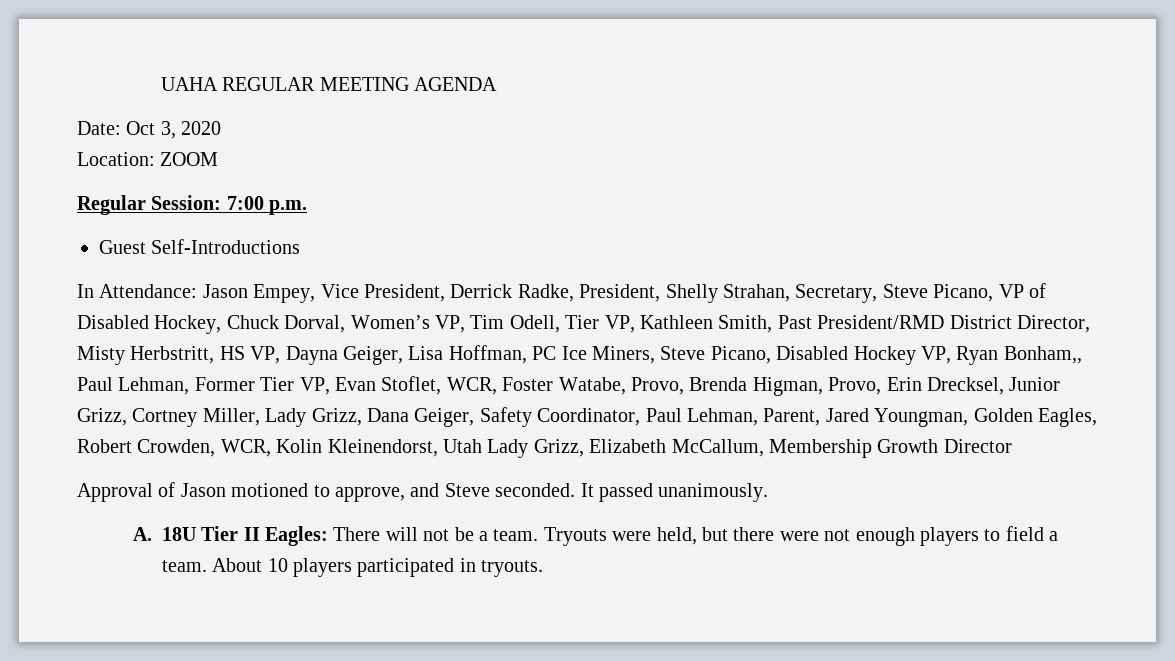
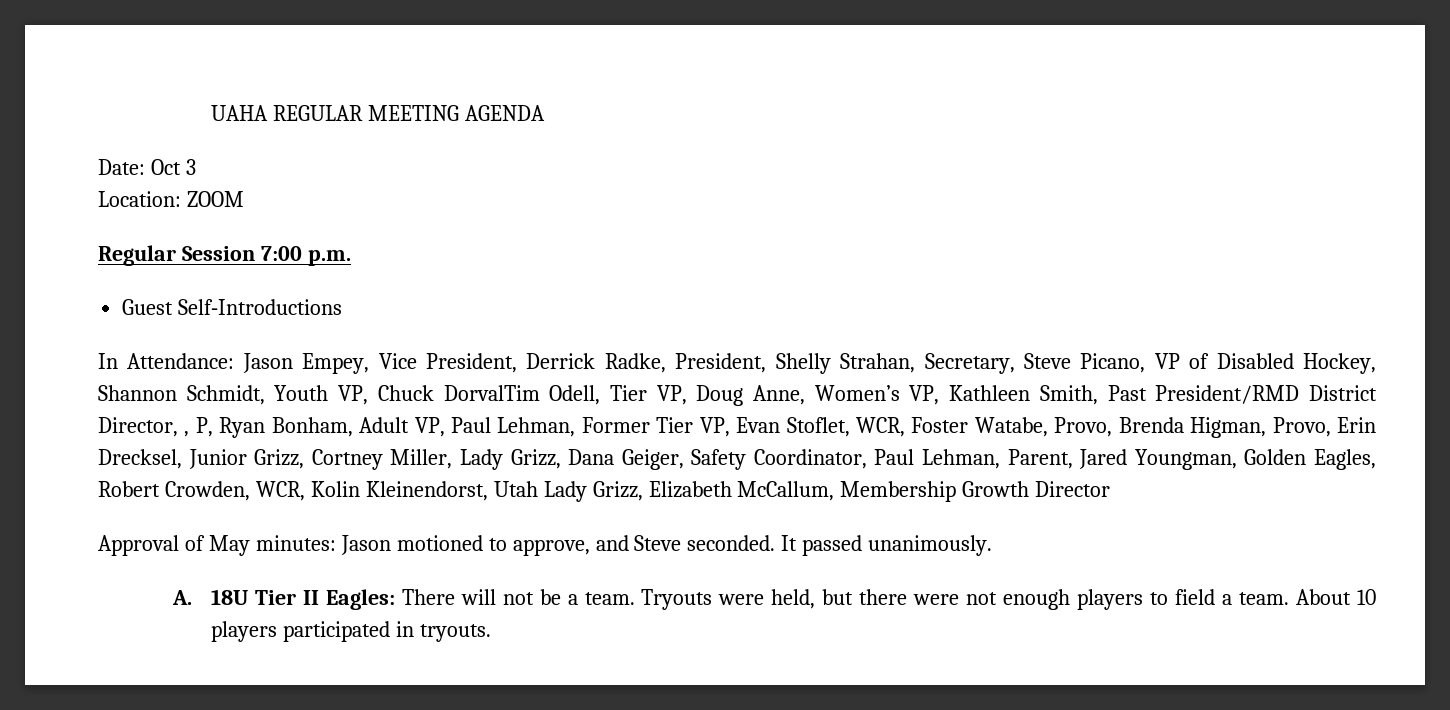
- Date: Oct 3, 2020
+ Date: Oct 3
- Regular Session: 7:00 p.m.
+ Regular Session 7:00 p.m.
- Jason Empey, Vice President, Derrick Radke, President, Shelly Strahan, Secretary, Steve Picano, VP of Disabled Hockey, Chuck Dorval, Women’s VP, Tim Odell, Tier VP, Kathleen Smith, Past President/RMD District Director, Misty Herbstritt, HS VP, Dayna Geiger, Lisa Hoffman, PC Ice Miners, Steve Picano, Disabled Hockey VP, Ryan Bonham,, Paul Lehman, Former Tier VP, Evan Stoflet, WCR, Foster Watabe, Provo, Brenda Higman, Provo, Erin Drecksel, Junior Grizz, Cortney Miller, Lady Grizz, Dana Geiger, Safety Coordinator, Paul Lehman, Parent, Jared Youngman, Golden Eagles, Robert Crowden, WCR, Kolin Kleinendorst, Utah Lady Grizz, Elizabeth McCallum, Membership Growth Director
+ Jason Empey, Vice President, Derrick Radke, President, Shelly Strahan, Secretary, Steve Picano, VP of Disabled Hockey, Shannon Schmidt, Youth VP, Chuck DorvalTim Odell, Tier VP, Doug Anne, Women’s VP, Kathleen Smith, Past President/RMD District Director, , P, Ryan Bonham, Adult VP, Paul Lehman, Former Tier VP, Evan Stoflet, WCR, Foster Watabe, Provo, Brenda Higman, Provo, Erin Drecksel, Junior Grizz, Cortney Miller, Lady Grizz, Dana Geiger, Safety Coordinator, Paul Lehman, Parent, Jared Youngman, Golden Eagles, Robert Crowden, WCR, Kolin Kleinendorst, Utah Lady Grizz, Elizabeth McCallum, Membership Growth Director
- Approval of Jason motioned to approve, and Steve seconded.
+ Approval of May minutes: Jason motioned to approve, and Steve seconded.

